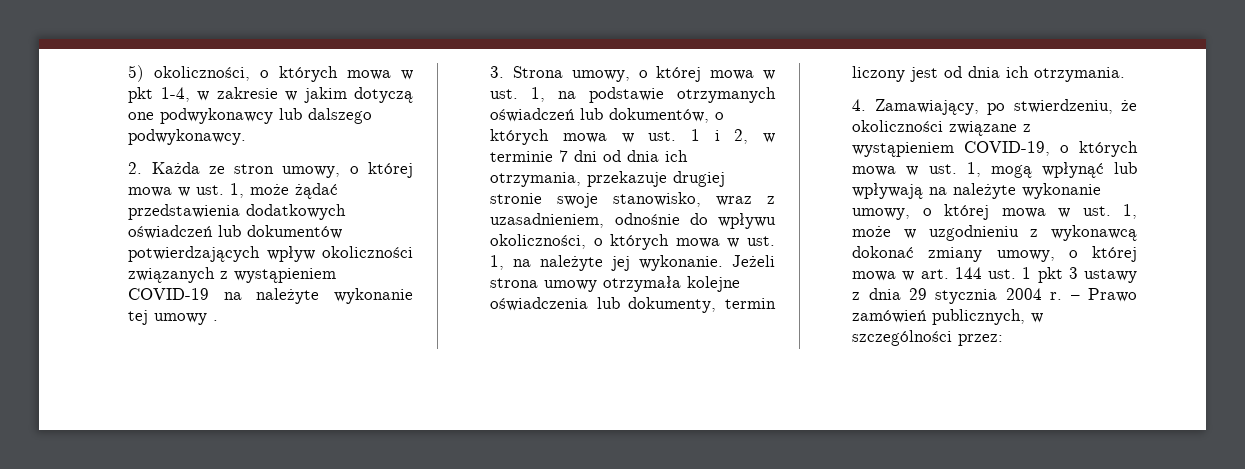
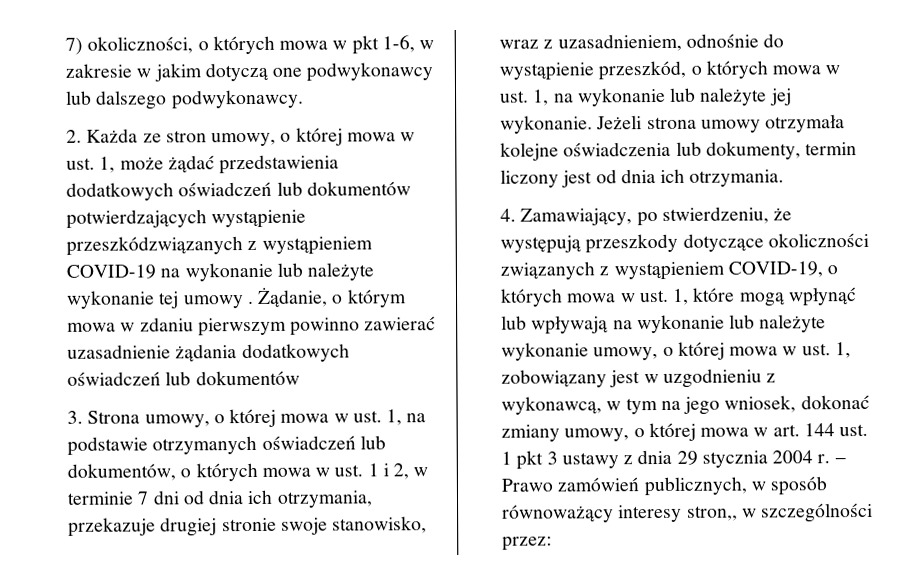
- 5) okoliczności, o których mowa w pkt 1-4, w zakresie w jakim dotyczą one podwykonawcy lub dalszego podwykonawcy.
+ 7) okoliczności, o których mowa w pkt 1-6, w zakresie w jakim dotyczą one podwykonawcy lub dalszego podwykonawcy.
- 2. Każda ze stron umowy, o której mowa w ust. 1, może żądać przedstawienia dodatkowych oświadczeń lub dokumentów potwierdzających wpływ okoliczności związanych z wystąpieniem COVID-19 na należyte wykonanie tej umowy .
+ 2. Każda ze stron umowy, o której mowa w ust. 1, może żądać przedstawienia dodatkowych oświadczeń lub dokumentów potwierdzających wystąpienie przeszkódzwiązanych z wystąpieniem COVID-19 na wykonanie lub należyte wykonanie tej umowy . Żądanie, o którym mowa w zdaniu pierwszym powinno zawierać uzasadnienie żądania dodatkowych oświadczeń lub dokumentów
- 3. Strona umowy, o której mowa w ust. 1, na podstawie otrzymanych oświadczeń lub dokumentów, o których mowa w ust. 1 i 2, w terminie 7 dni od dnia ich otrzymania, przekazuje drugiej stronie swoje stanowisko, wraz z uzasadnieniem, odnośnie do wpływu okoliczności, o których mowa w ust. 1, na należyte jej wykonanie.
+ 3. Strona umowy, o której mowa w ust. 1, na podstawie otrzymanych oświadczeń lub dokumentów, o których mowa w ust. 1 i 2, w terminie 7 dni od dnia ich otrzymania, przekazuje drugiej stronie swoje stanowisko, wraz z uzasadnieniem, odnośnie do wystąpienie przeszkód, o których mowa w ust. 1, na wykonanie lub należyte jej wykonanie.
- 4. Zamawiający, po stwierdzeniu, że okoliczności związane z wystąpieniem COVID-19, o których mowa w ust. 1, mogą wpłynąć lub wpływają na należyte wykonanie umowy, o której mowa w ust. 1, może w uzgodnieniu z wykonawcą dokonać zmiany umowy, o której mowa w art. 144 ust. 1 pkt 3 ustawy z dnia 29 stycznia 2004 r.
+ 4. Zamawiający, po stwierdzeniu, że występują przeszkody dotyczące okoliczności związanych z wystąpieniem COVID-19, o których mowa w ust. 1, które mogą wpłynąć lub wpływają na wykonanie lub należyte wykonanie umowy, o której mowa w ust. 1, zobowiązany jest w uzgodnieniu z wykonawcą, w tym na jego wniosek, dokonać zmiany umowy, o której mowa w art. 144 ust. 1 pkt 3 ustawy z dnia 29 stycznia 2004 r.
- – Prawo zamówień publicznych, w szczególności przez:
+ – Prawo zamówień publicznych, w sposób równoważący interesy stron,, w szczególności przez:

